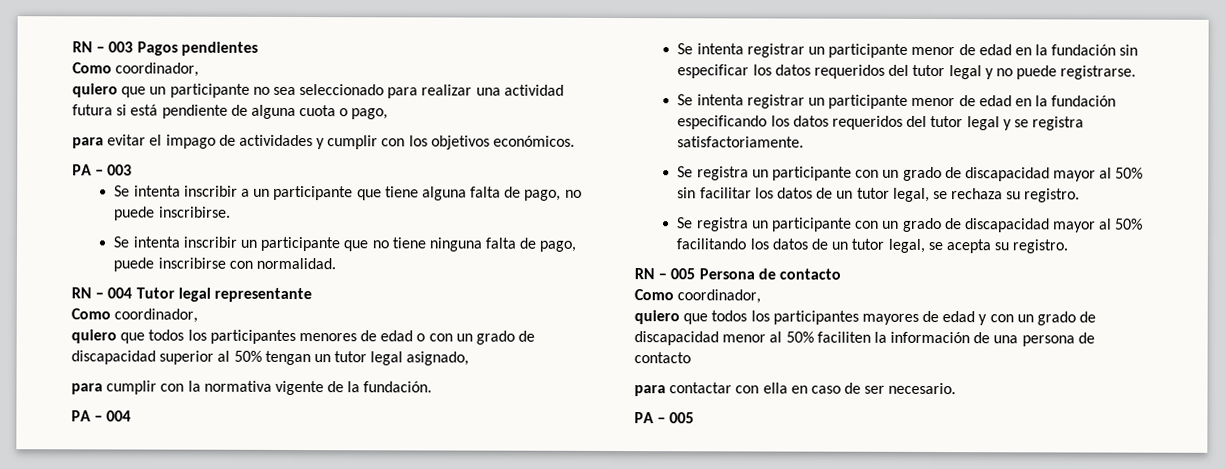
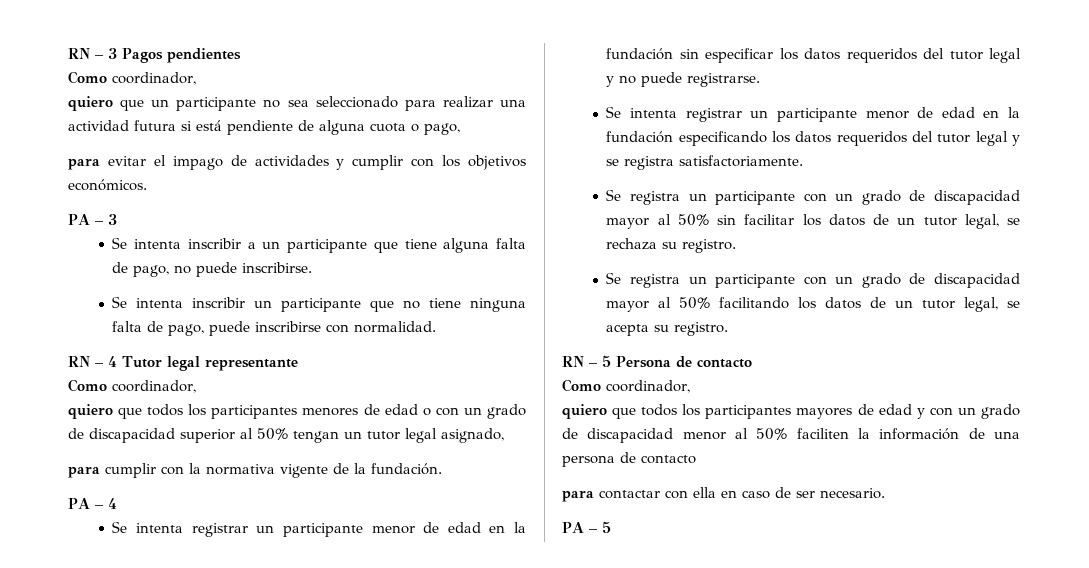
- RN – 003 Pagos pendientes
+ RN – 3 Pagos pendientes
- PA – 003
+ PA – 3
- RN – 004 Tutor legal representante
+ RN – 4 Tutor legal representante
- PA – 004
+ PA – 4
- RN – 005 Persona de contacto
+ RN – 5 Persona de contacto
- PA – 005
+ PA – 5

